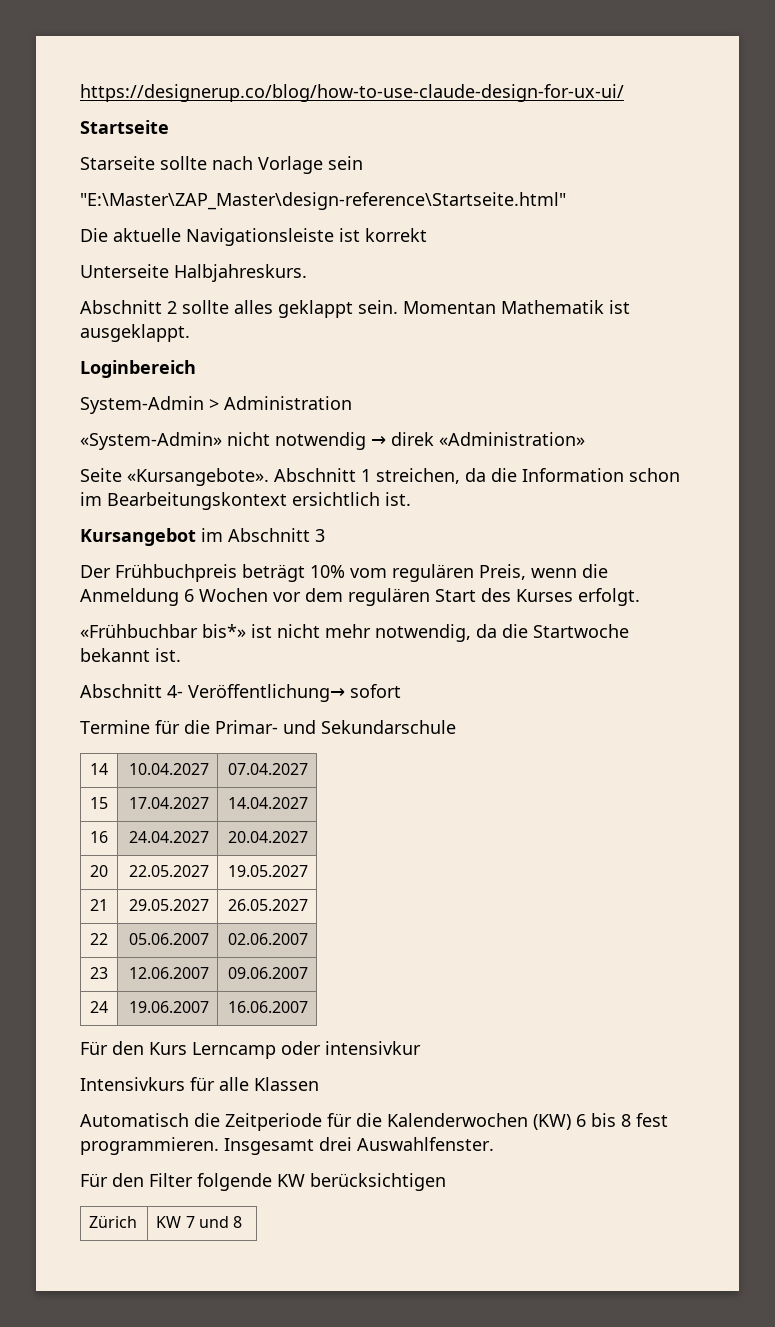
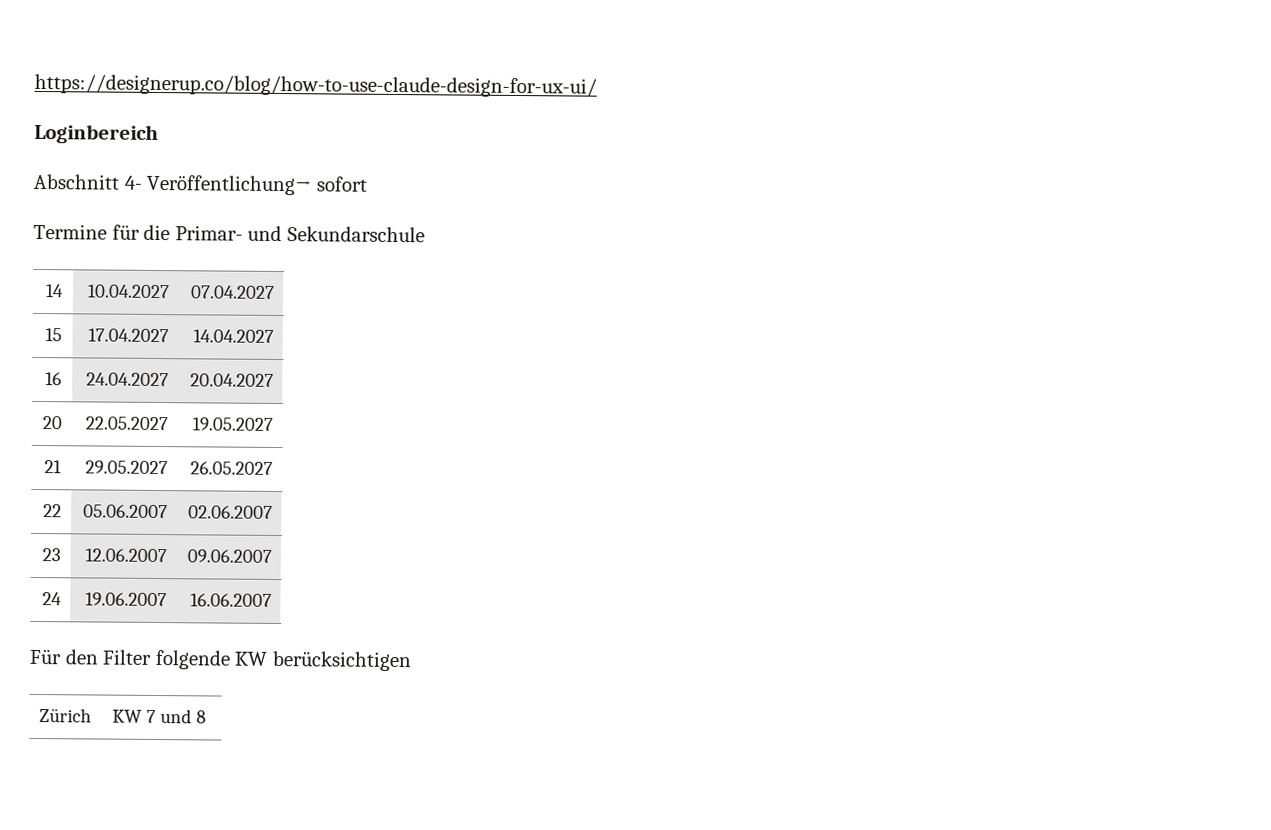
- Startseite
- Starseite sollte nach Vorlage sein
- "E:\Master\ZAP_Master\design-reference\Startseite.html"
- Die aktuelle Navigationsleiste ist korrekt
- Unterseite Halbjahreskurs.
- Abschnitt 2 sollte alles geklappt sein. Momentan Mathematik ist ausgeklappt.
  Loginbereich
- System-Admin > Administration
- «System-Admin» nicht notwendig → direk «Administration»
- Seite «Kursangebote». Abschnitt 1 streichen, da die Information schon im Bearbeitungskontext ersichtlich ist.
- Kursangebot im Abschnitt 3
- Der Frühbuchpreis beträgt 10% vom regulären Preis, wenn die Anmeldung 6 Wochen vor dem regulären Start des Kurses erfolgt.
- «Frühbuchbar bis*» ist nicht mehr notwendig, da die Startwoche bekannt ist.
- Für den Kurs Lerncamp oder intensivkur
- Intensivkurs für alle Klassen
- Automatisch die Zeitperiode für die Kalenderwochen (KW) 6 bis 8 fest programmieren. Insgesamt drei Auswahlfenster.

